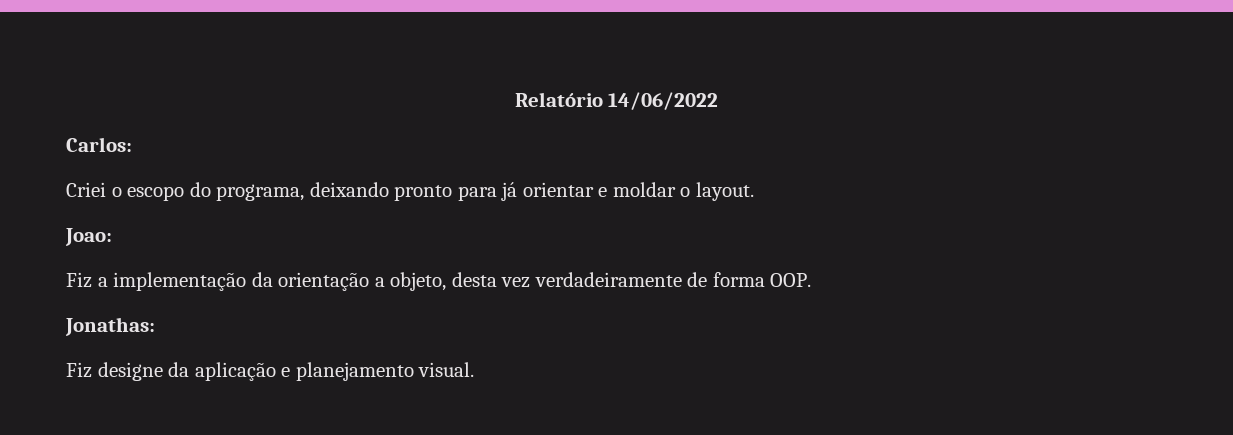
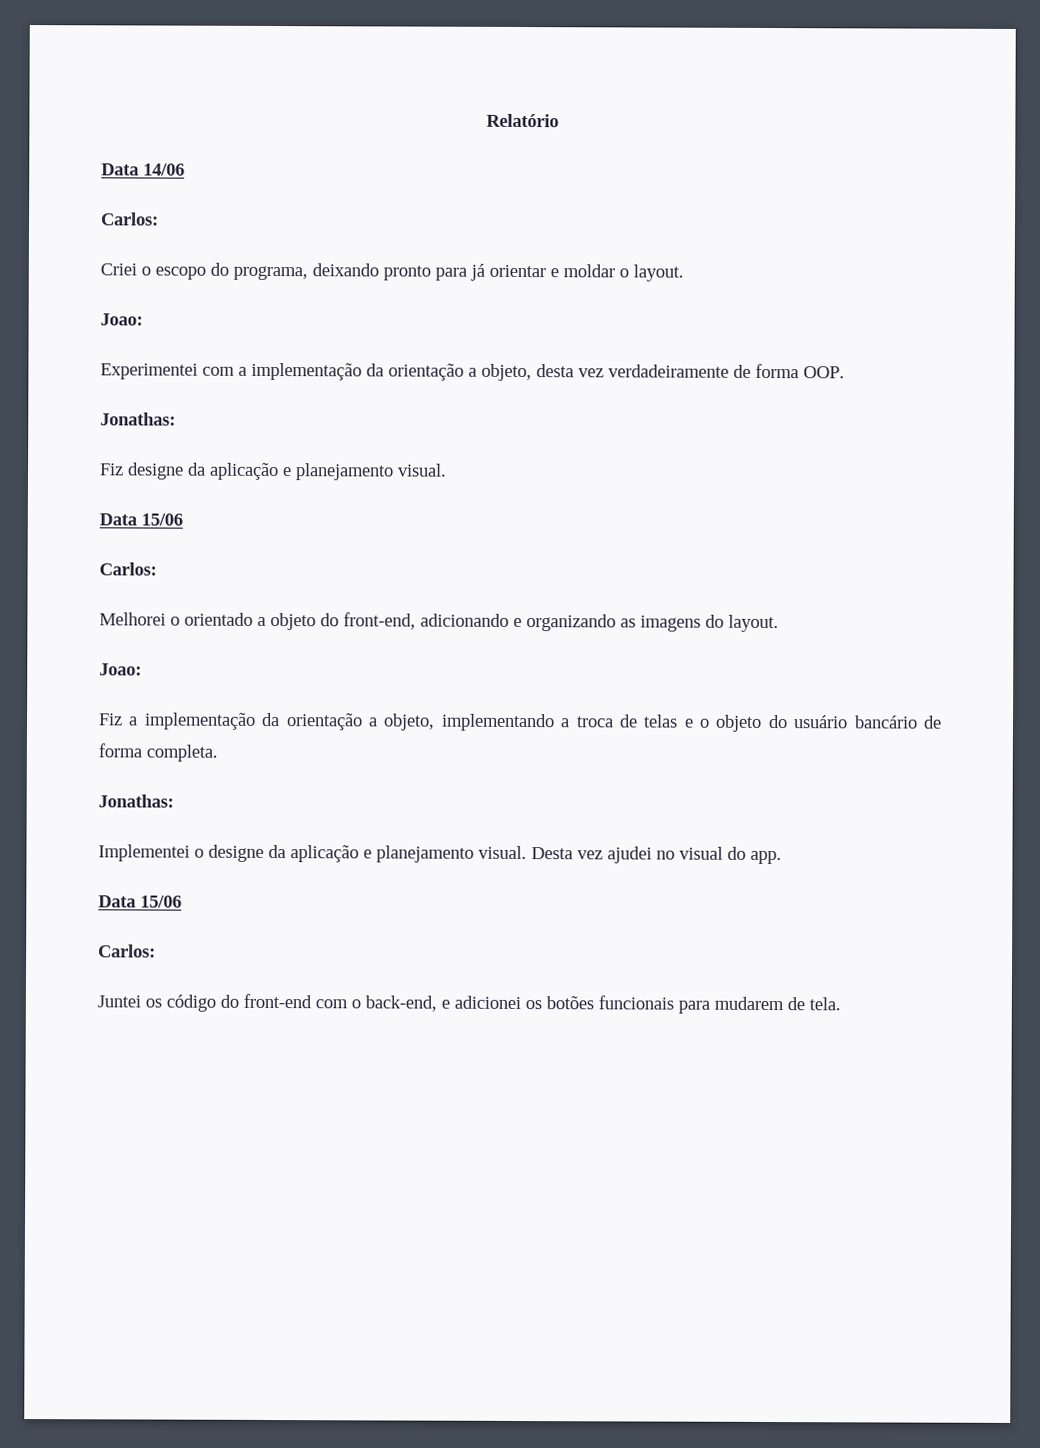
- Relatório 14/06/2022
+ Relatório
+ Data 14/06
- Fiz a implementação da orientação a objeto, desta vez verdadeiramente de forma OOP.
+ Experimentei com a implementação da orientação a objeto, desta vez verdadeiramente de forma OOP.
  Fiz designe da aplicação e planejamento visual.
+ Data 15/06
+ Carlos:
+ Melhorei o orientado a objeto do front-end, adicionando e organizando as imagens do layout.
+ Joao:
+ Fiz a implementação da orientação a objeto, implementando a troca de telas e o objeto do usuário bancário de forma completa.
+ Jonathas:
+ Implementei o designe da aplicação e planejamento visual. Desta vez ajudei no visual do app.
+ Data 15/06
+ Carlos:
+ Juntei os código do front-end com o back-end, e adicionei os botões funcionais para mudarem de tela.

